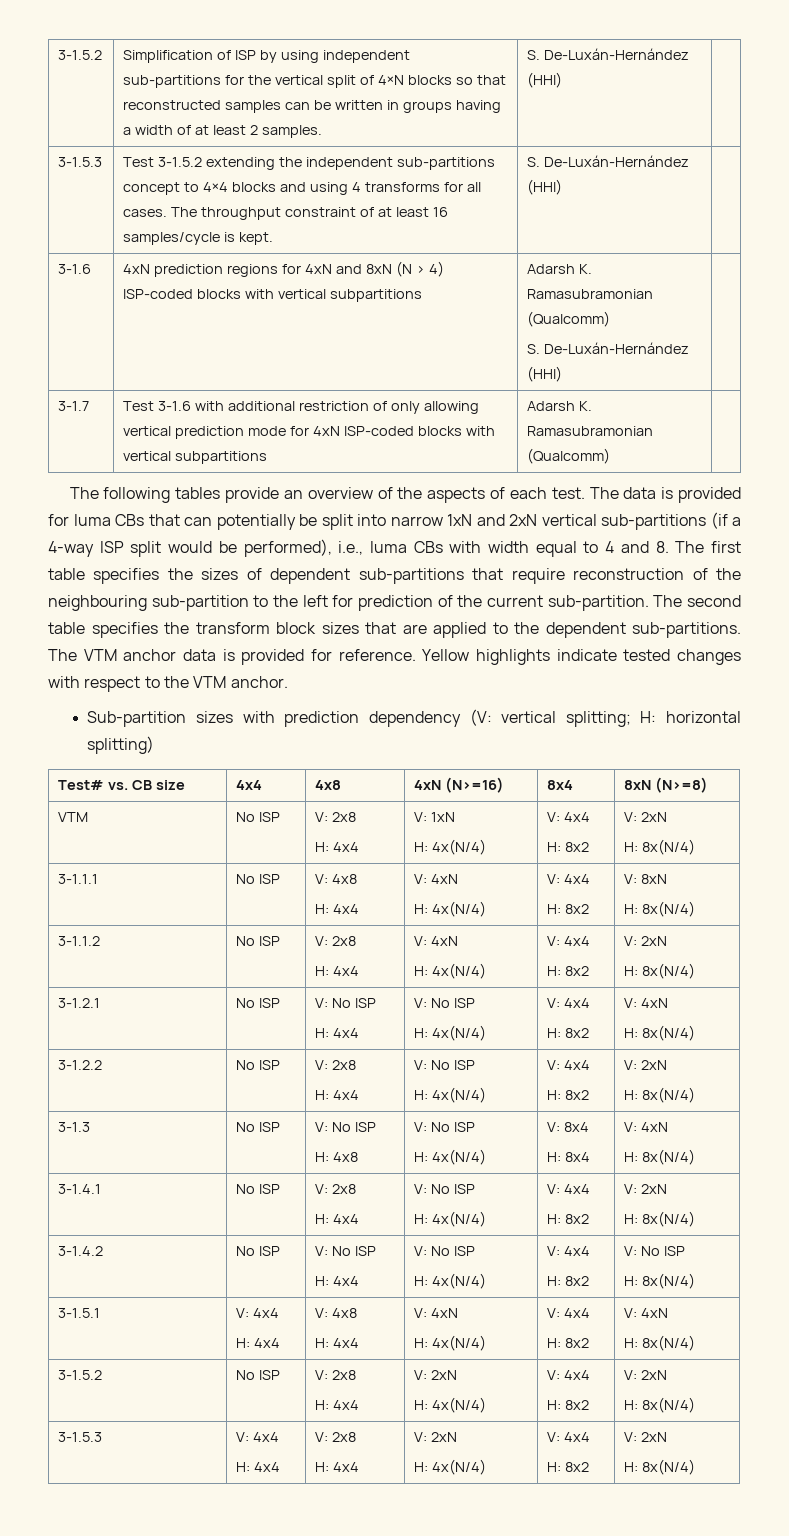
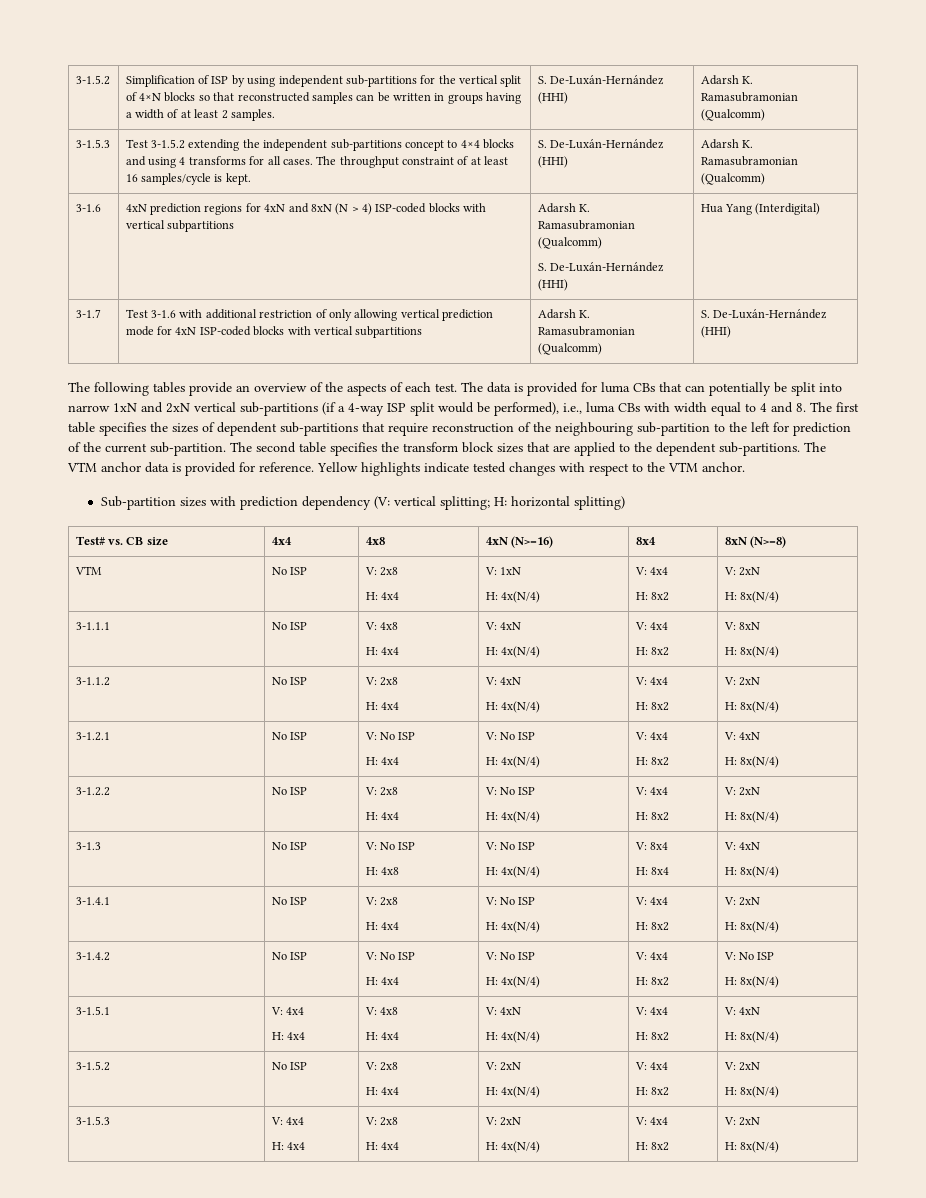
- 3-1.5.2 | Simplification of ISP by using independent sub-partitions for the vertical split of 4×N blocks so that reconstructed samples can be written in groups having a width of at least 2 samples. | S. De-Luxán-Hernández (HHI) |
+ 3-1.5.2 | Simplification of ISP by using independent sub-partitions for the vertical split of 4×N blocks so that reconstructed samples can be written in groups having a width of at least 2 samples. | S. De-Luxán-Hernández (HHI) | Adarsh K. Ramasubramonian (Qualcomm)
- 3-1.5.3 | Test 3-1.5.2 extending the independent sub-partitions concept to 4×4 blocks and using 4 transforms for all cases. The throughput constraint of at least 16 samples/cycle is kept. | S. De-Luxán-Hernández (HHI) |
+ 3-1.5.3 | Test 3-1.5.2 extending the independent sub-partitions concept to 4×4 blocks and using 4 transforms for all cases. The throughput constraint of at least 16 samples/cycle is kept. | S. De-Luxán-Hernández (HHI) | Adarsh K. Ramasubramonian (Qualcomm)
  3-1.6 | 4xN prediction regions for 4xN and 8xN (N > 4) ISP-coded blocks with vertical subpartitions | Adarsh K. Ramasubramonian (Qualcomm)
- S. De-Luxán-Hernández (HHI) |
+ S. De-Luxán-Hernández (HHI) | Hua Yang (Interdigital)
- 3-1.7 | Test 3-1.6 with additional restriction of only allowing vertical prediction mode for 4xN ISP-coded blocks with vertical subpartitions | Adarsh K. Ramasubramonian (Qualcomm) |
+ 3-1.7 | Test 3-1.6 with additional restriction of only allowing vertical prediction mode for 4xN ISP-coded blocks with vertical subpartitions | Adarsh K. Ramasubramonian (Qualcomm) | S. De-Luxán-Hernández (HHI)

